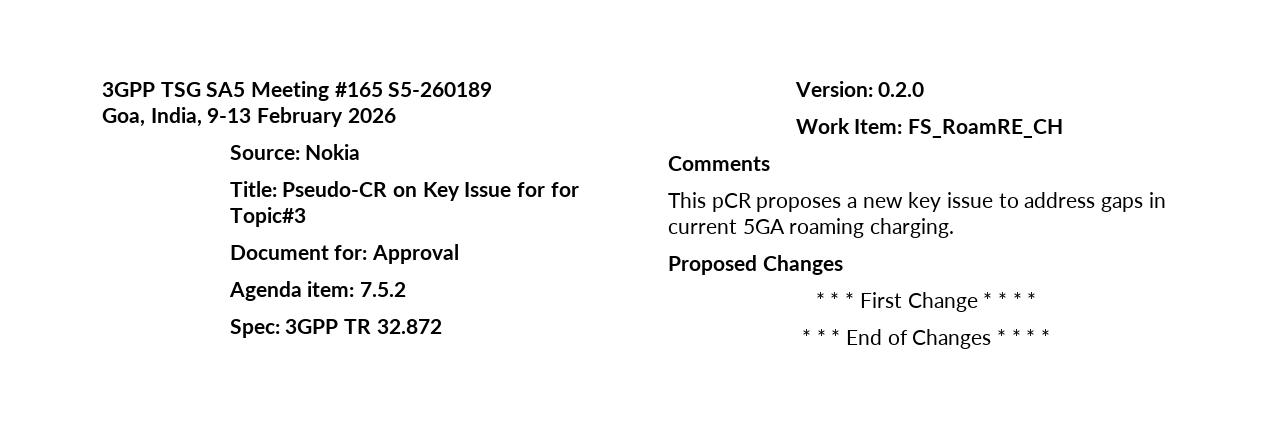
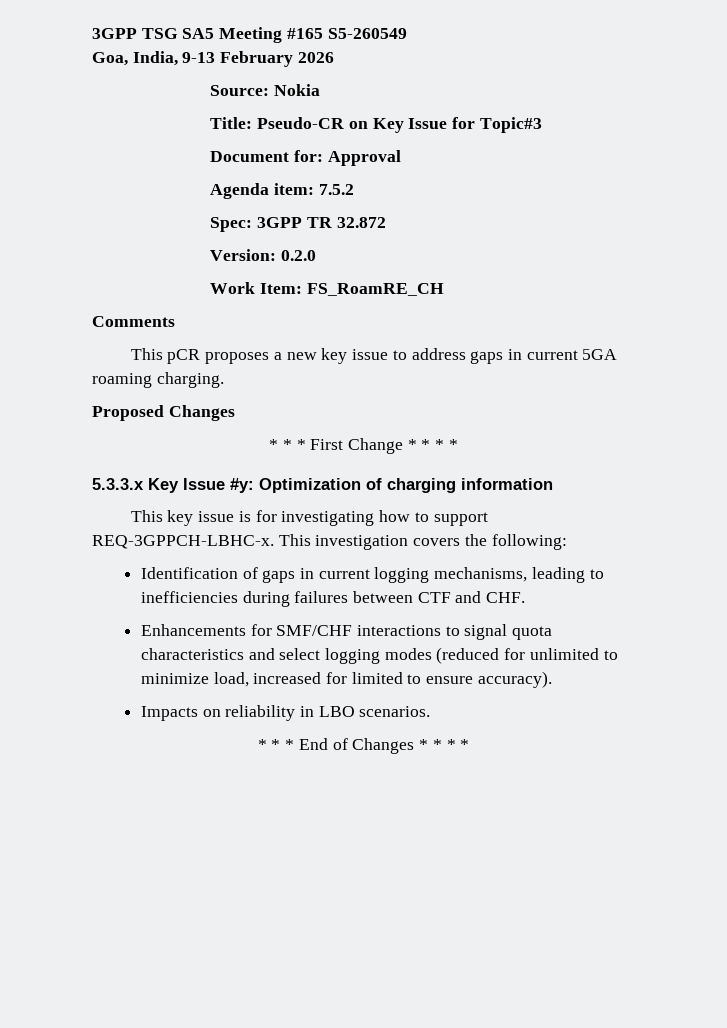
- 3GPP TSG SA5 Meeting #165 S5-260189
+ 3GPP TSG SA5 Meeting #165 S5-260549
- Title: Pseudo-CR on Key Issue for for Topic#3
+ Title: Pseudo-CR on Key Issue for Topic#3
+ 5.3.3.x Key Issue #y: Optimization of charging information
+ This key issue is for investigating how to support REQ-3GPPCH-LBHC-x. This investigation covers the following:
+ Identification of gaps in current logging mechanisms, leading to inefficiencies during failures between CTF and CHF.
+ Enhancements for SMF/CHF interactions to signal quota characteristics and select logging modes (reduced for unlimited to minimize load, increased for limited to ensure accuracy).
+ Impacts on reliability in LBO scenarios.

